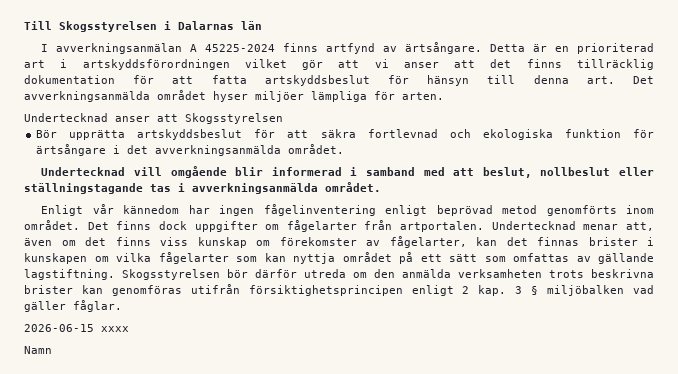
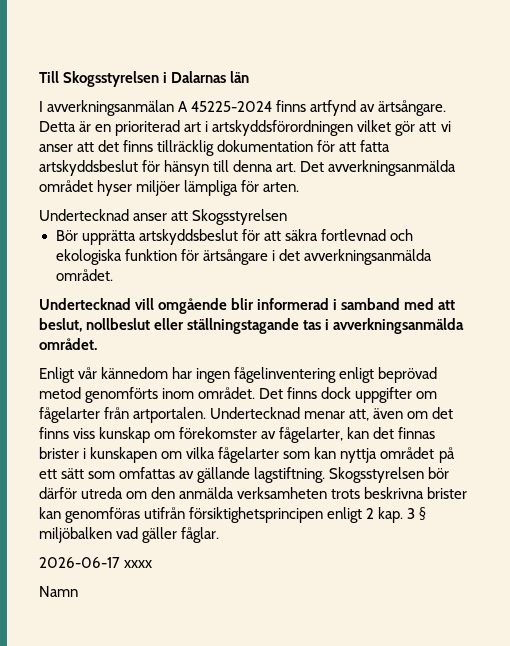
- 2026-06-15 xxxx
+ 2026-06-17 xxxx

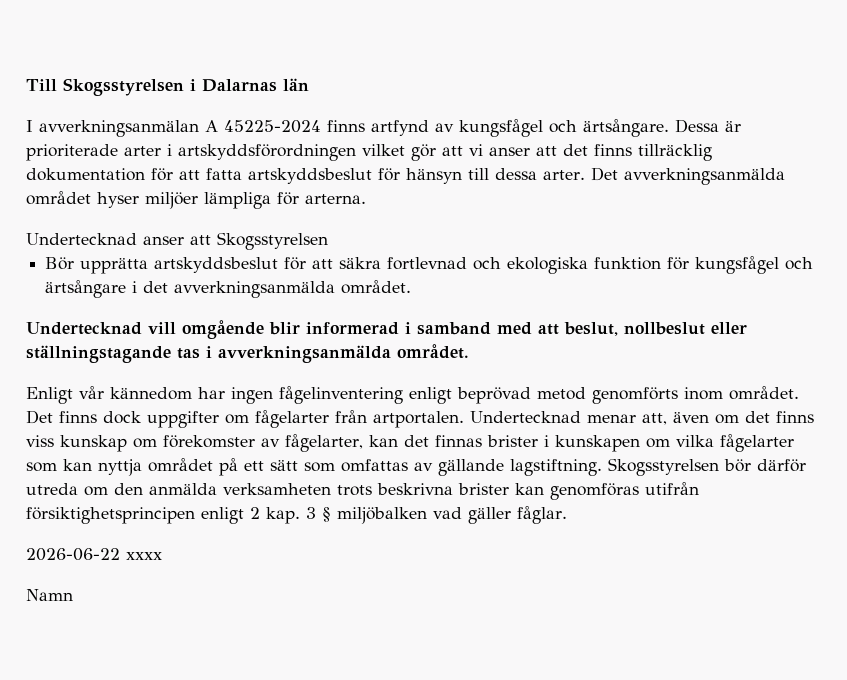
- I avverkningsanmälan A 45225-2024 finns artfynd av ärtsångare. Detta är en prioriterad art i artskyddsförordningen vilket gör att vi anser att det finns tillräcklig dokumentation för att fatta artskyddsbeslut för hänsyn till denna art. Det avverkningsanmälda området hyser miljöer lämpliga för arten.
+ I avverkningsanmälan A 45225-2024 finns artfynd av kungsfågel och ärtsångare. Dessa är prioriterade arter i artskyddsförordningen vilket gör att vi anser att det finns tillräcklig dokumentation för att fatta artskyddsbeslut för hänsyn till dessa arter. Det avverkningsanmälda området hyser miljöer lämpliga för arterna.
- Bör upprätta artskyddsbeslut för att säkra fortlevnad och ekologiska funktion för ärtsångare i det avverkningsanmälda området.
+ Bör upprätta artskyddsbeslut för att säkra fortlevnad och ekologiska funktion för kungsfågel och ärtsångare i det avverkningsanmälda området.
- 2026-06-17 xxxx
+ 2026-06-22 xxxx

